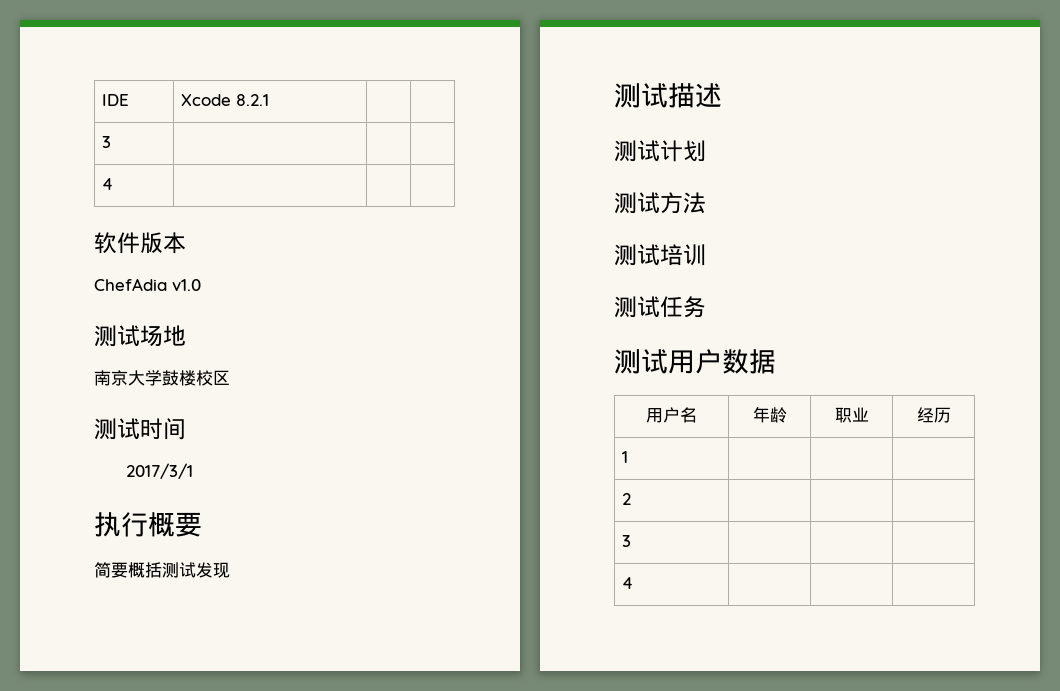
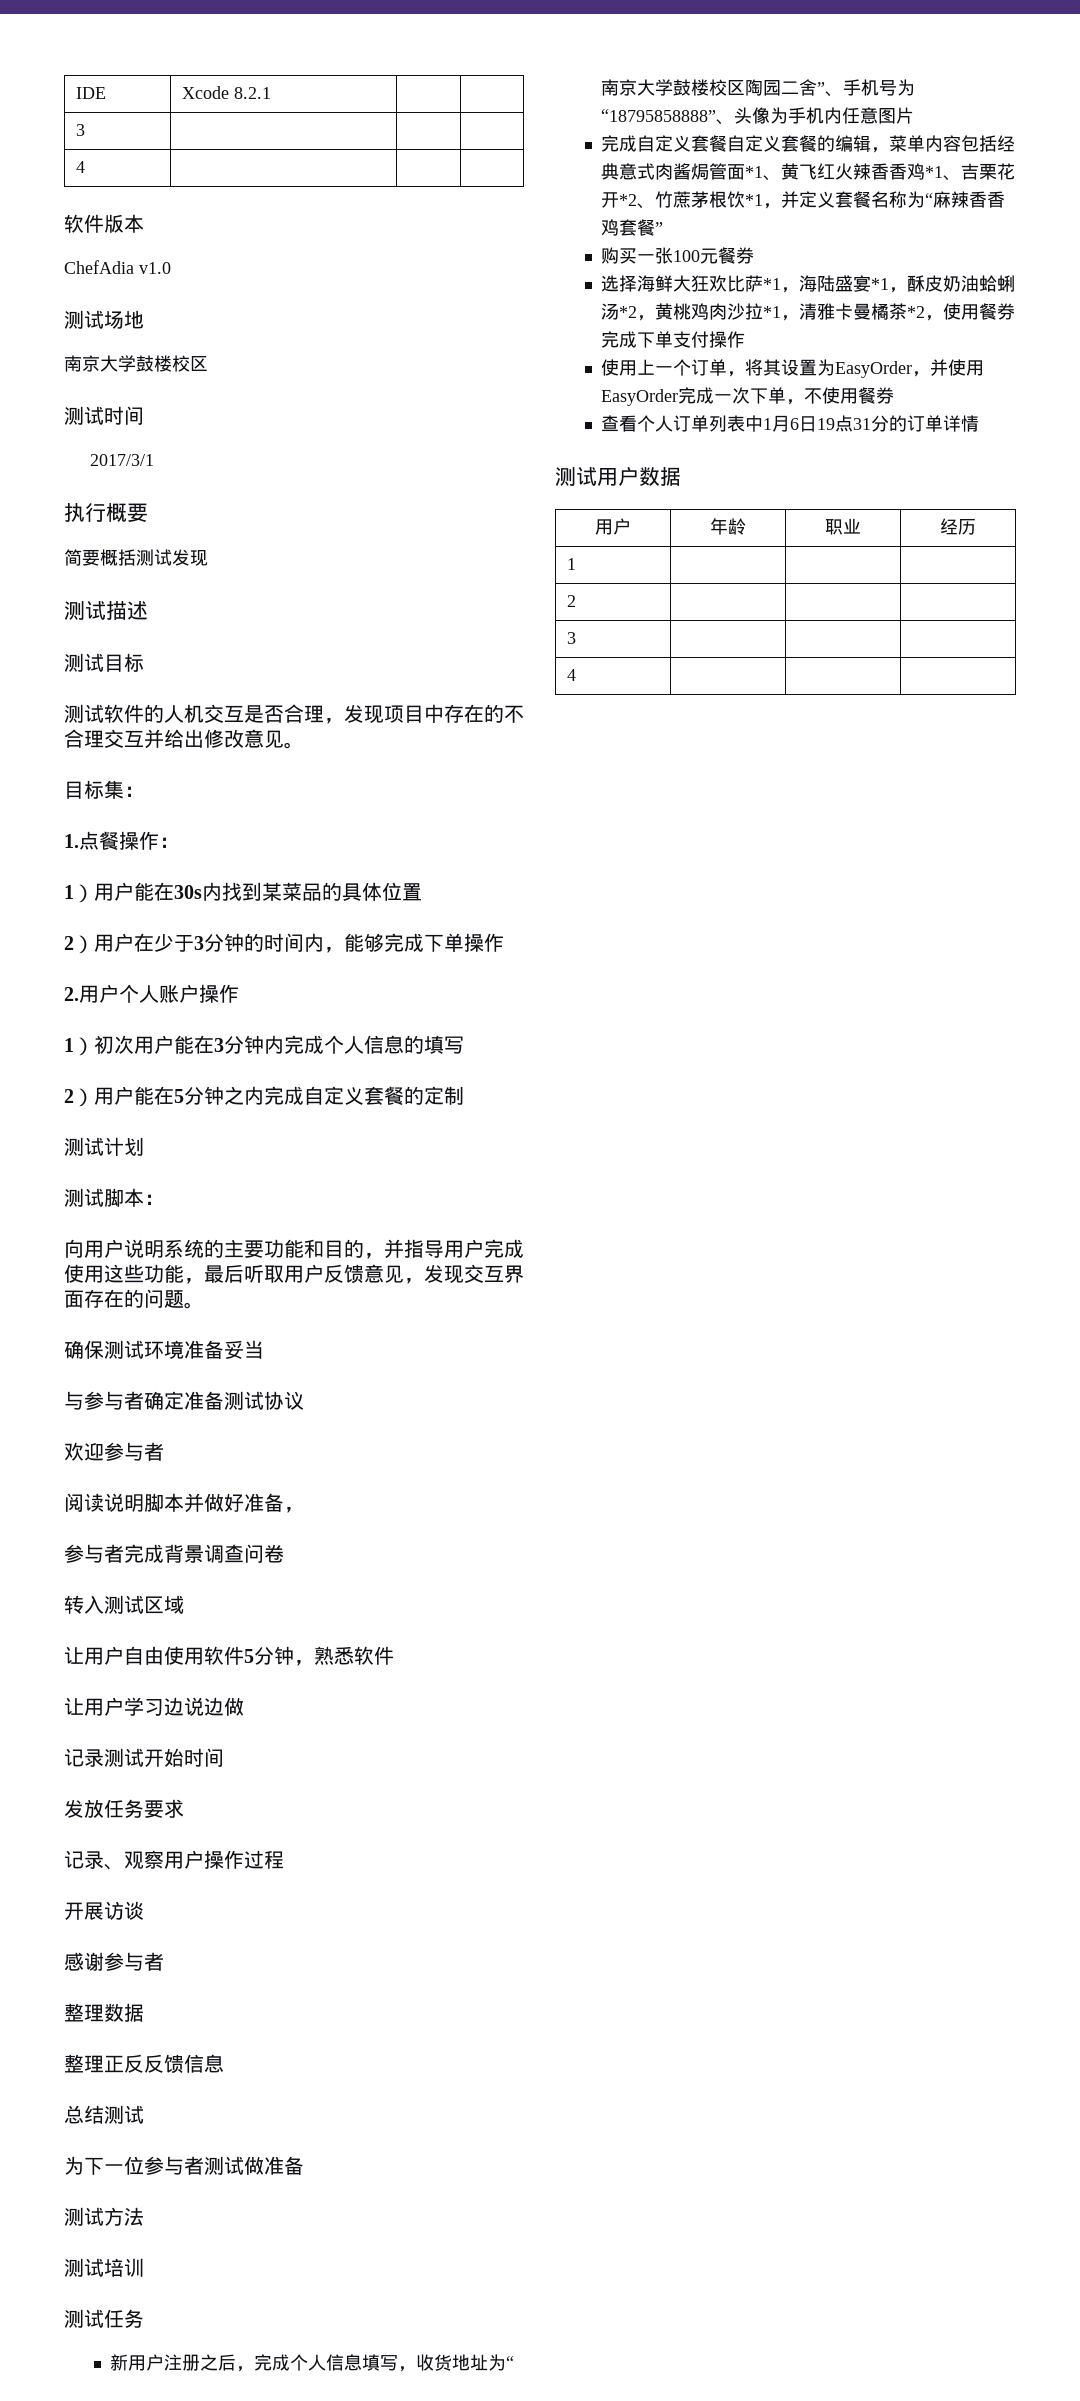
+ 测试目标
+ 测试软件的人机交互是否合理，发现项目中存在的不合理交互并给出修改意见。
+ 目标集：
+ 1.点餐操作：
+ 1）用户能在30s内找到某菜品的具体位置
+ 2）用户在少于3分钟的时间内，能够完成下单操作
+ 2.用户个人账户操作
+ 1）初次用户能在3分钟内完成个人信息的填写
+ 2）用户能在5分钟之内完成自定义套餐的定制
  测试计划
+ 测试脚本：
+ 向用户说明系统的主要功能和目的，并指导用户完成使用这些功能，最后听取用户反馈意见，发现交互界面存在的问题。
+ 确保测试环境准备妥当
+ 与参与者确定准备测试协议
+ 欢迎参与者
+ 阅读说明脚本并做好准备，
+ 参与者完成背景调查问卷
+ 转入测试区域
+ 让用户自由使用软件5分钟，熟悉软件
+ 让用户学习边说边做
+ 记录测试开始时间
+ 发放任务要求
+ 记录、观察用户操作过程
+ 开展访谈
+ 感谢参与者
+ 整理数据
+ 整理正反反馈信息
+ 总结测试
+ 为下一位参与者测试做准备
+ 新用户注册之后，完成个人信息填写，收货地址为“南京大学鼓楼校区陶园二舍”、手机号为“18795858888”、头像为手机内任意图片
+ 完成自定义套餐自定义套餐的编辑，菜单内容包括经典意式肉酱焗管面*1、黄飞红火辣香香鸡*1、吉栗花开*2、竹蔗茅根饮*1，并定义套餐名称为“麻辣香香鸡套餐”
+ 购买一张100元餐券
+ 选择海鲜大狂欢比萨*1，海陆盛宴*1，酥皮奶油蛤蜊汤*2，黄桃鸡肉沙拉*1，清雅卡曼橘茶*2，使用餐券完成下单支付操作
+ 使用上一个订单，将其设置为EasyOrder，并使用EasyOrder完成一次下单，不使用餐券
+ 查看个人订单列表中1月6日19点31分的订单详情
- 用户名 | 年龄 | 职业 | 经历
+ 用户 | 年龄 | 职业 | 经历

